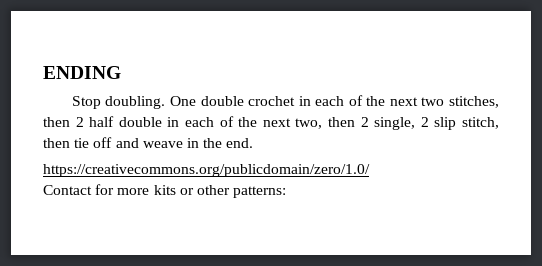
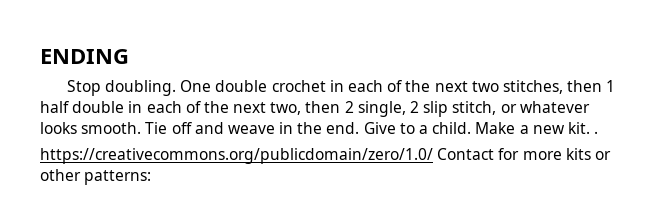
- One double crochet in each of the next two stitches, then 2 half double in each of the next two, then 2 single, 2 slip stitch, then tie off and weave in the end.
+ One double crochet in each of the next two stitches, then 1 half double in each of the next two, then 2 single, 2 slip stitch, or whatever looks smooth. Tie off and weave in the end. Give to a child. Make a new kit. .
- https://creativecommons.org/publicdomain/zero/1.0/
- Contact for more kits or other patterns:
+ https://creativecommons.org/publicdomain/zero/1.0/ Contact for more kits or other patterns:

